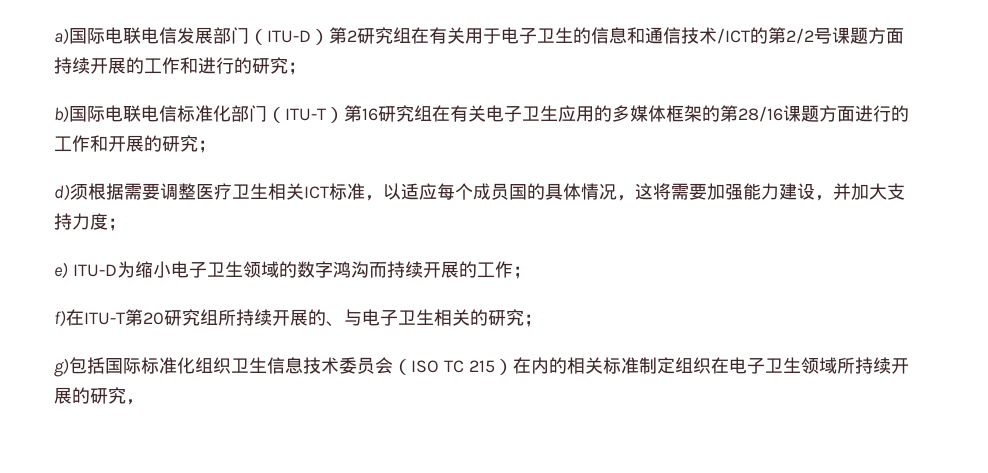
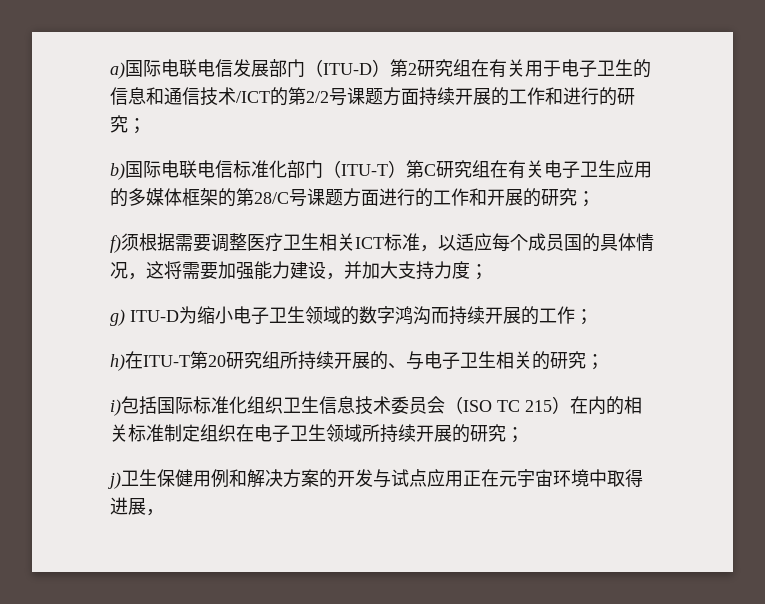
- b)国际电联电信标准化部门（ITU-T）第16研究组在有关电子卫生应用的多媒体框架的第28/16课题方面进行的工作和开展的研究；
+ b)国际电联电信标准化部门（ITU-T）第C研究组在有关电子卫生应用的多媒体框架的第28/C号课题方面进行的工作和开展的研究；
- d)须根据需要调整医疗卫生相关ICT标准，以适应每个成员国的具体情况，这将需要加强能力建设，并加大支持力度；
+ f)须根据需要调整医疗卫生相关ICT标准，以适应每个成员国的具体情况，这将需要加强能力建设，并加大支持力度；
- e) ITU-D为缩小电子卫生领域的数字鸿沟而持续开展的工作；
+ g) ITU-D为缩小电子卫生领域的数字鸿沟而持续开展的工作；
- f)在ITU-T第20研究组所持续开展的、与电子卫生相关的研究；
+ h)在ITU-T第20研究组所持续开展的、与电子卫生相关的研究；
- g)包括国际标准化组织卫生信息技术委员会（ISO TC 215）在内的相关标准制定组织在电子卫生领域所持续开展的研究，
+ i)包括国际标准化组织卫生信息技术委员会（ISO TC 215）在内的相关标准制定组织在电子卫生领域所持续开展的研究；
+ j)卫生保健用例和解决方案的开发与试点应用正在元宇宙环境中取得进展，

